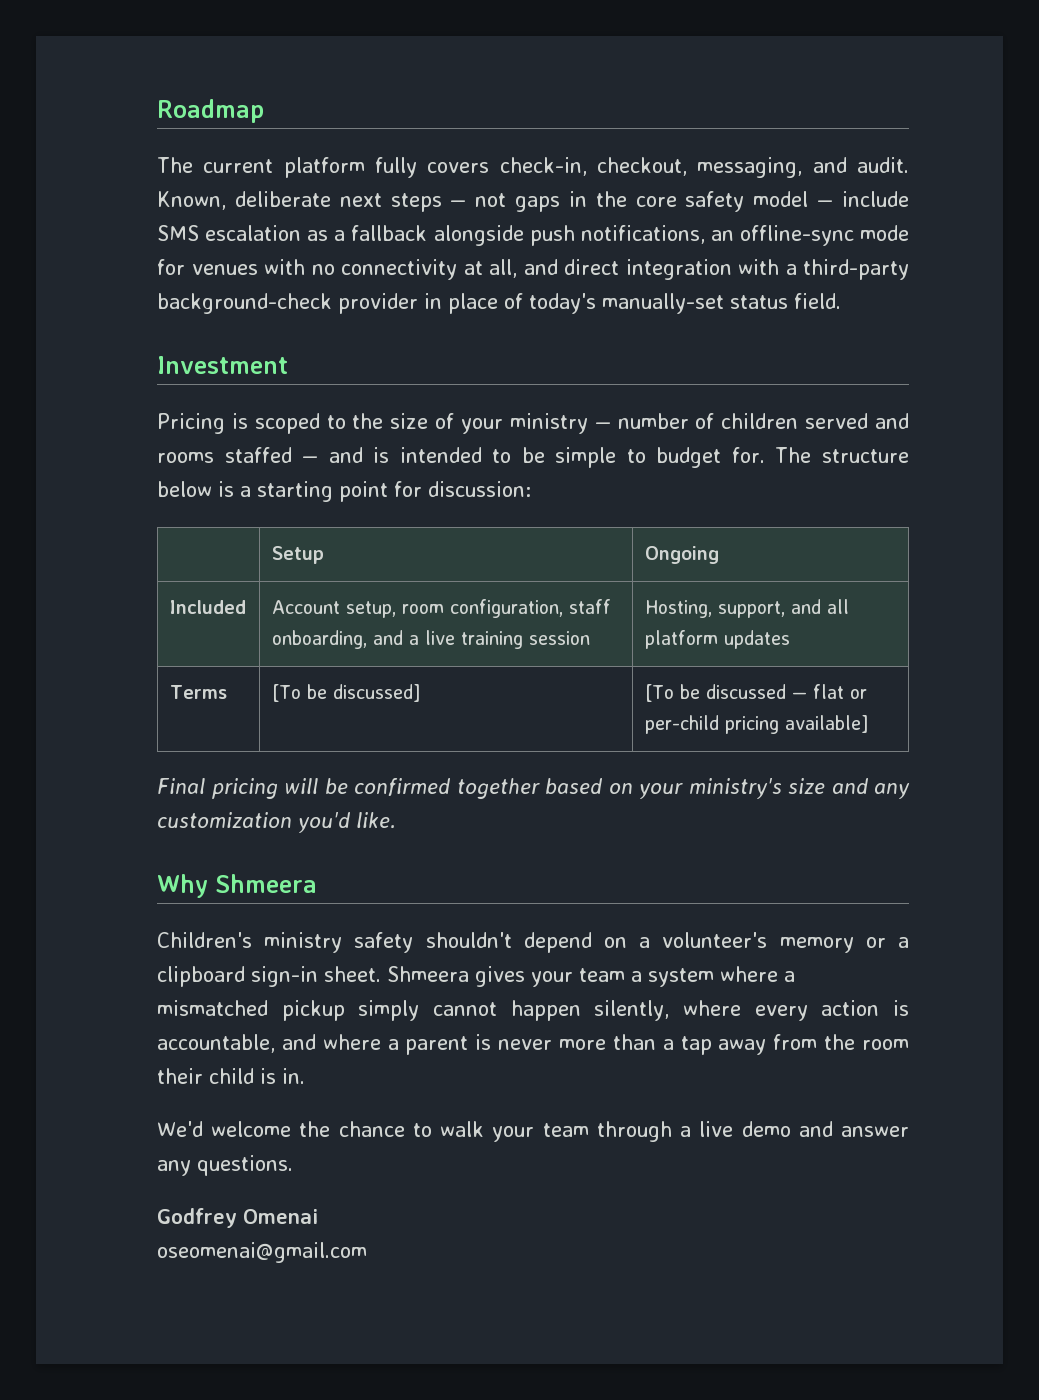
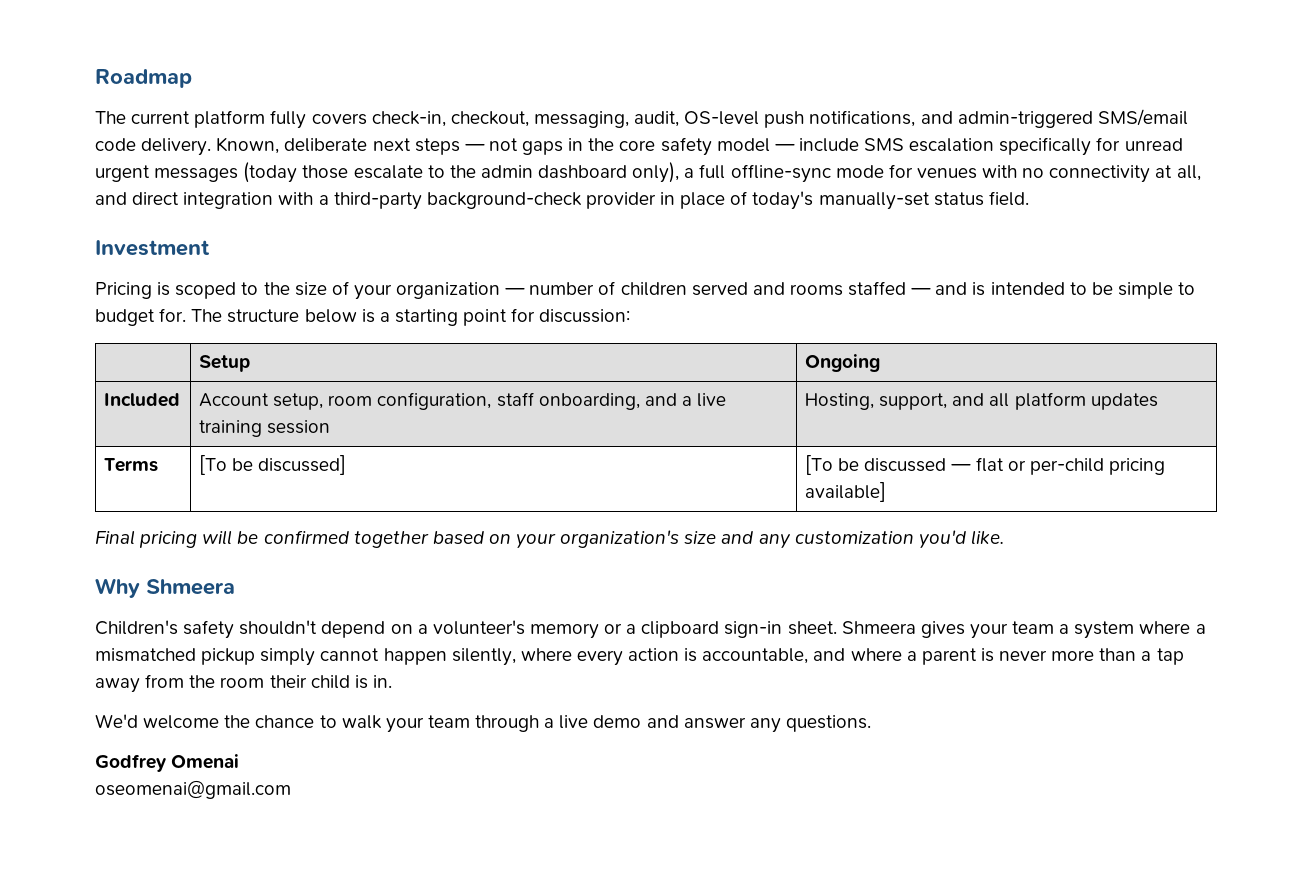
- The current platform fully covers check-in, checkout, messaging, and audit.
+ The current platform fully covers check-in, checkout, messaging, audit, OS-level push notifications, and admin-triggered SMS/email code delivery.
- Known, deliberate next steps — not gaps in the core safety model — include SMS escalation as a fallback alongside push notifications, an offline-sync mode for venues with no connectivity at all, and direct integration with a third-party background-check provider in place of today's manually-set status field.
+ Known, deliberate next steps — not gaps in the core safety model — include SMS escalation specifically for unread urgent messages (today those escalate to the admin dashboard only), a full offline-sync mode for venues with no connectivity at all, and direct integration with a third-party background-check provider in place of today's manually-set status field.
- Pricing is scoped to the size of your ministry — number of children served and rooms staffed — and is intended to be simple to budget for.
+ Pricing is scoped to the size of your organization — number of children served and rooms staffed — and is intended to be simple to budget for.
- Final pricing will be confirmed together based on your ministry's size and any customization you'd like.
+ Final pricing will be confirmed together based on your organization's size and any customization you'd like.
- Children's ministry safety shouldn't depend on a volunteer's memory or a clipboard sign-in sheet.
+ Children's safety shouldn't depend on a volunteer's memory or a clipboard sign-in sheet.

